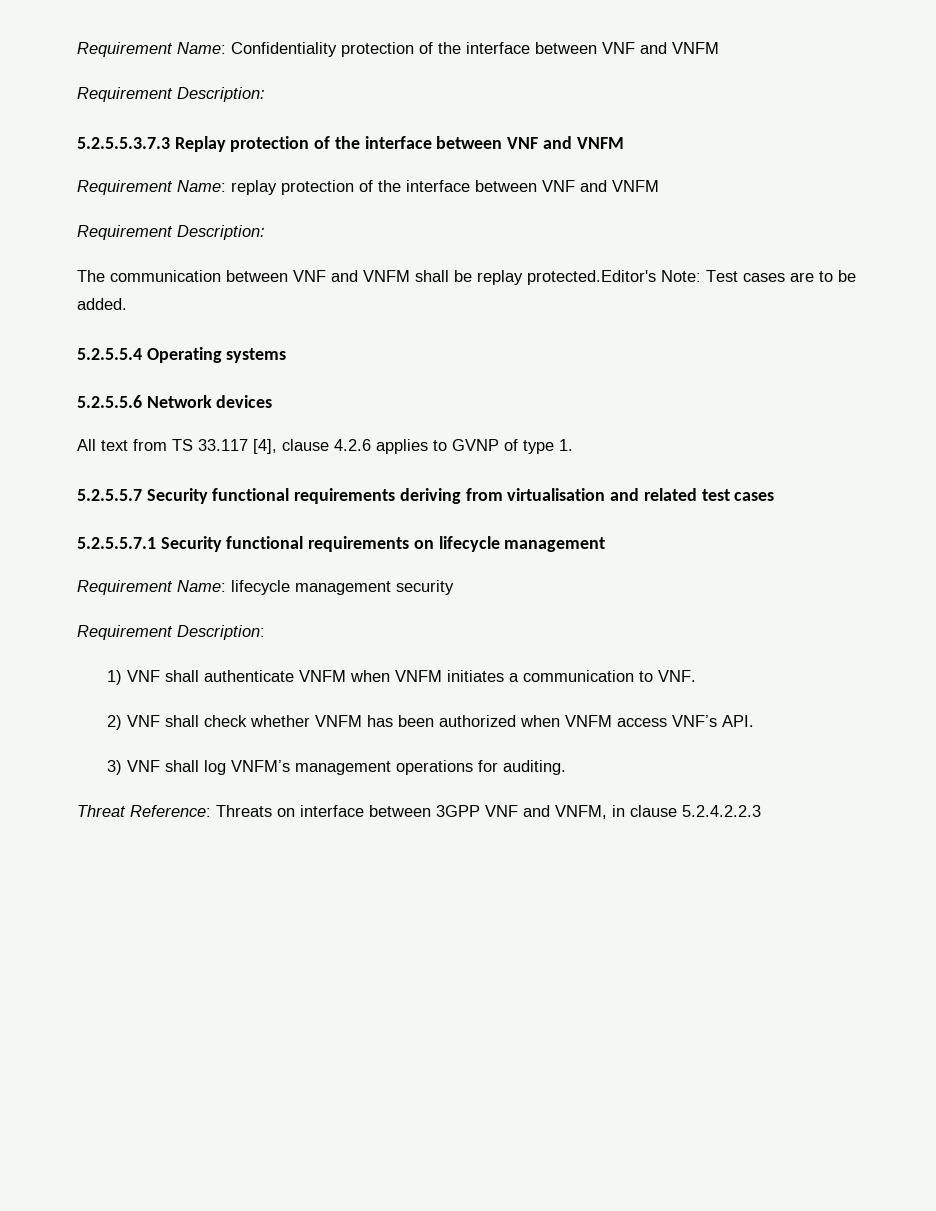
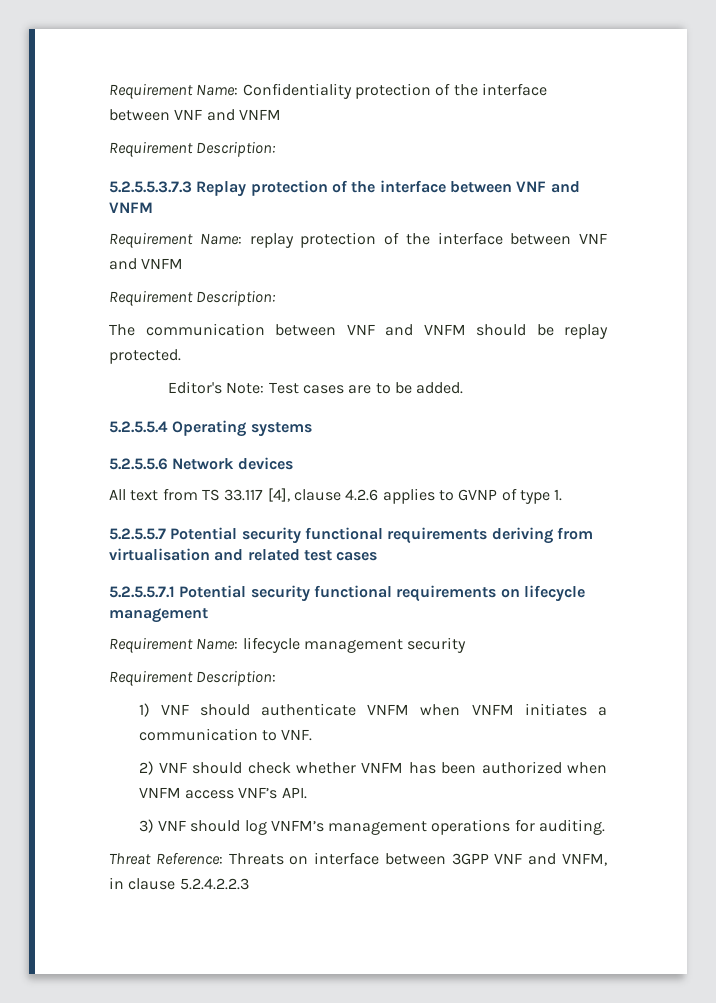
- The communication between VNF and VNFM shall be replay protected.Editor's Note: Test cases are to be added.
+ The communication between VNF and VNFM should be replay protected.
+ Editor's Note: Test cases are to be added.
- 5.2.5.5.7 Security functional requirements deriving from virtualisation and related test cases
+ 5.2.5.5.7 Potential security functional requirements deriving from virtualisation and related test cases
- 5.2.5.5.7.1 Security functional requirements on lifecycle management
+ 5.2.5.5.7.1 Potential security functional requirements on lifecycle management
- 1) VNF shall authenticate VNFM when VNFM initiates a communication to VNF.
+ 1) VNF should authenticate VNFM when VNFM initiates a communication to VNF.
- 2) VNF shall check whether VNFM has been authorized when VNFM access VNF’s API.
+ 2) VNF should check whether VNFM has been authorized when VNFM access VNF’s API.
- 3) VNF shall log VNFM’s management operations for auditing.
+ 3) VNF should log VNFM’s management operations for auditing.

